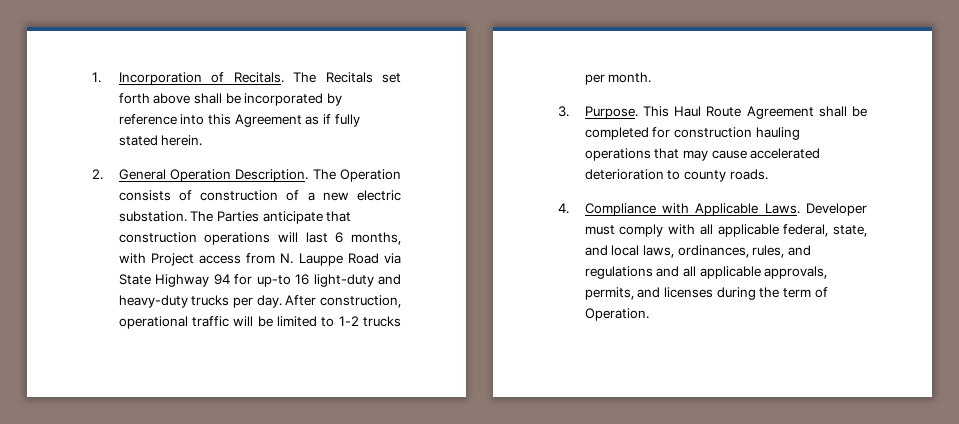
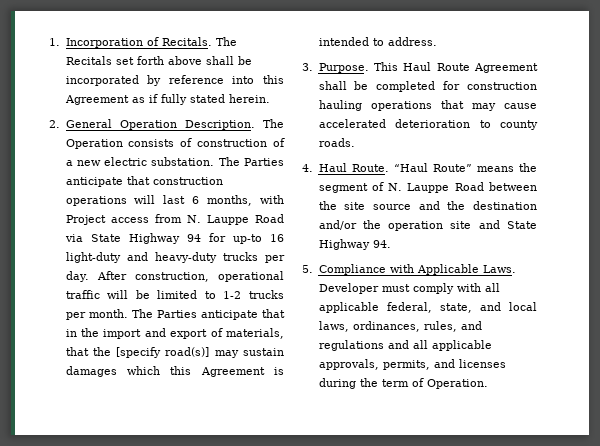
+ The Parties anticipate that in the import and export of materials, that the [specify road(s)] may sustain damages which this Agreement is intended to address.
- 4. Compliance with Applicable Laws.
+ 4. Haul Route. “Haul Route” means the segment of N. Lauppe Road between the site source and the destination and/or the operation site and State Highway 94.
+ 5. Compliance with Applicable Laws.

